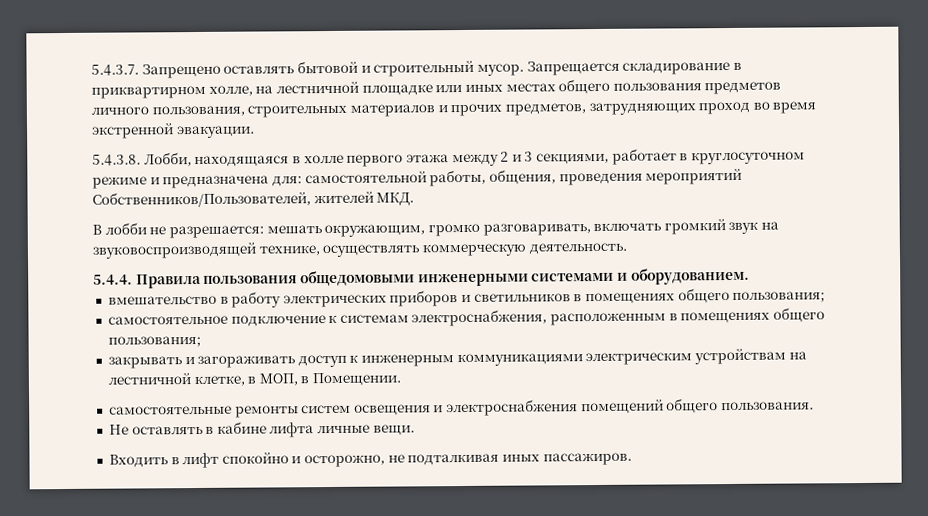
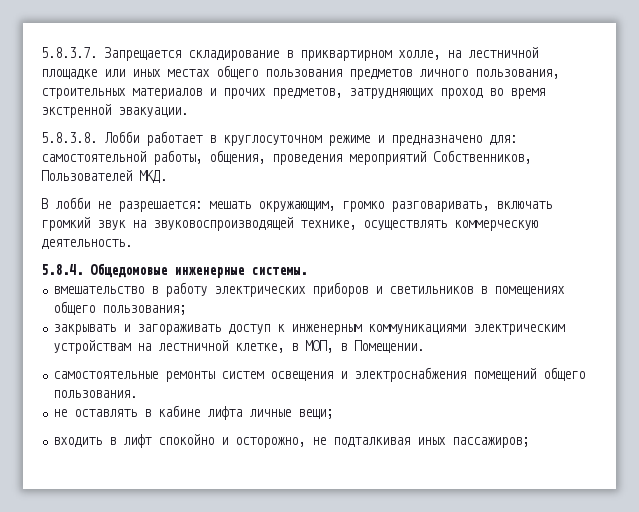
- 5.4.3.7. Запрещено оставлять бытовой и строительный мусор. Запрещается складирование в приквартирном холле, на лестничной площадке или иных местах общего пользования предметов личного пользования, строительных материалов и прочих предметов, затрудняющих проход во время экстренной эвакуации.
+ 5.8.3.7. Запрещается складирование в приквартирном холле, на лестничной площадке или иных местах общего пользования предметов личного пользования, строительных материалов и прочих предметов, затрудняющих проход во время экстренной эвакуации.
- 5.4.3.8. Лобби, находящаяся в холле первого этажа между 2 и 3 секциями, работает в круглосуточном режиме и предназначена для: самостоятельной работы, общения, проведения мероприятий Собственников/Пользователей, жителей МКД.
+ 5.8.3.8. Лобби работает в круглосуточном режиме и предназначено для: самостоятельной работы, общения, проведения мероприятий Собственников, Пользователей МКД.
- 5.4.4. Правила пользования общедомовыми инженерными системами и оборудованием.
+ 5.8.4. Общедомовые инженерные системы.
- самостоятельное подключение к системам электроснабжения, расположенным в помещениях общего пользования;
- Не оставлять в кабине лифта личные вещи.
- Входить в лифт спокойно и осторожно, не подталкивая иных пассажиров.
+ не оставлять в кабине лифта личные вещи;
+ входить в лифт спокойно и осторожно, не подталкивая иных пассажиров;

